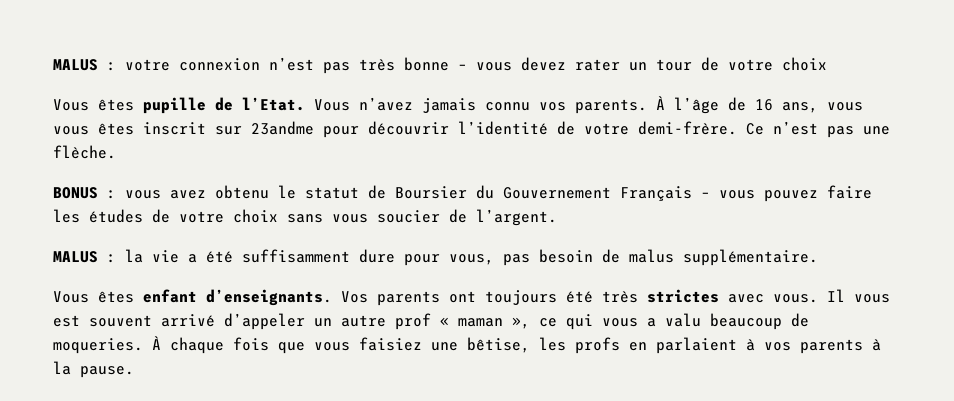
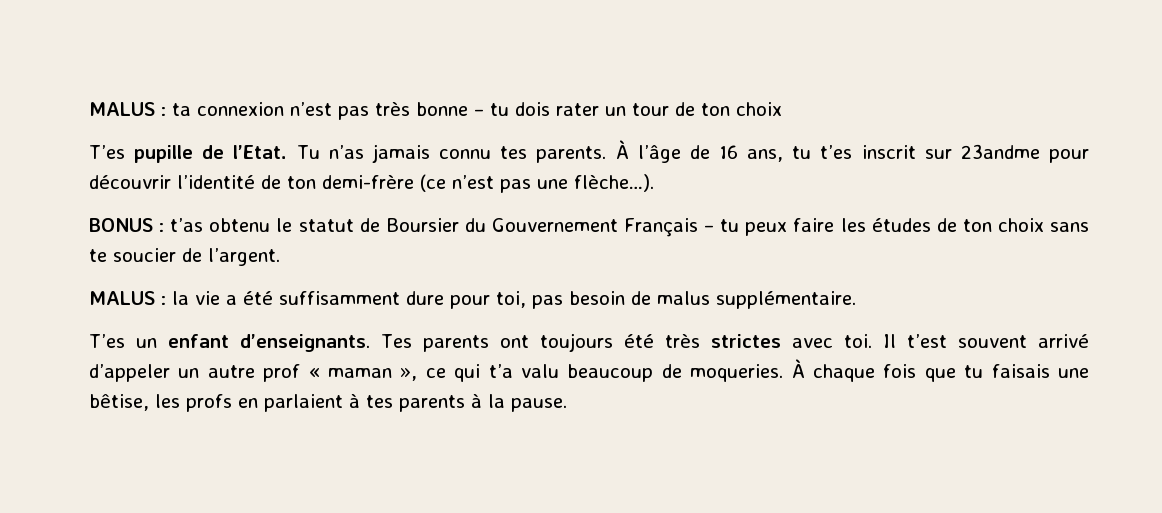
- MALUS : votre connexion n’est pas très bonne – vous devez rater un tour de votre choix
+ MALUS : ta connexion n’est pas très bonne – tu dois rater un tour de ton choix
- Vous êtes pupille de l’Etat.
+ T’es pupille de l’Etat.
- Vous n’avez jamais connu vos parents.
+ Tu n’as jamais connu tes parents.
- À l’âge de 16 ans, vous vous êtes inscrit sur 23andme pour découvrir l’identité de votre demi-frère. Ce n’est pas une flèche.
+ À l’âge de 16 ans, tu t’es inscrit sur 23andme pour découvrir l’identité de ton demi-frère (ce n’est pas une flèche…).
- BONUS : vous avez obtenu le statut de Boursier du Gouvernement Français – vous pouvez faire les études de votre choix sans vous soucier de l’argent.
+ BONUS : t’as obtenu le statut de Boursier du Gouvernement Français – tu peux faire les études de ton choix sans te soucier de l’argent.
- MALUS : la vie a été suffisamment dure pour vous, pas besoin de malus supplémentaire.
+ MALUS : la vie a été suffisamment dure pour toi, pas besoin de malus supplémentaire.
- Vous êtes enfant d’enseignants.
+ T’es un enfant d’enseignants.
- Vos parents ont toujours été très strictes avec vous. Il vous est souvent arrivé d’appeler un autre prof « maman », ce qui vous a valu beaucoup de moqueries.
+ Tes parents ont toujours été très strictes avec toi. Il t’est souvent arrivé d’appeler un autre prof « maman », ce qui t’a valu beaucoup de moqueries.
- À chaque fois que vous faisiez une bêtise, les profs en parlaient à vos parents à la pause.
+ À chaque fois que tu faisais une bêtise, les profs en parlaient à tes parents à la pause.

